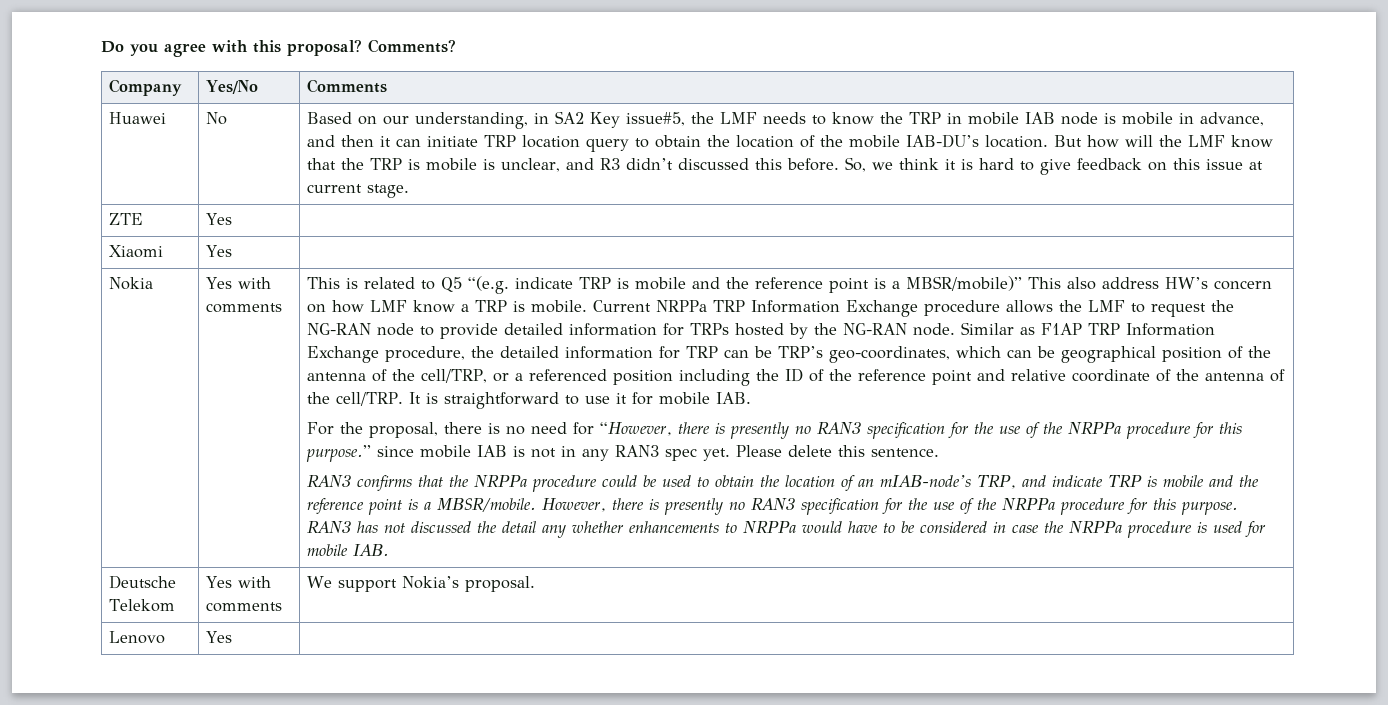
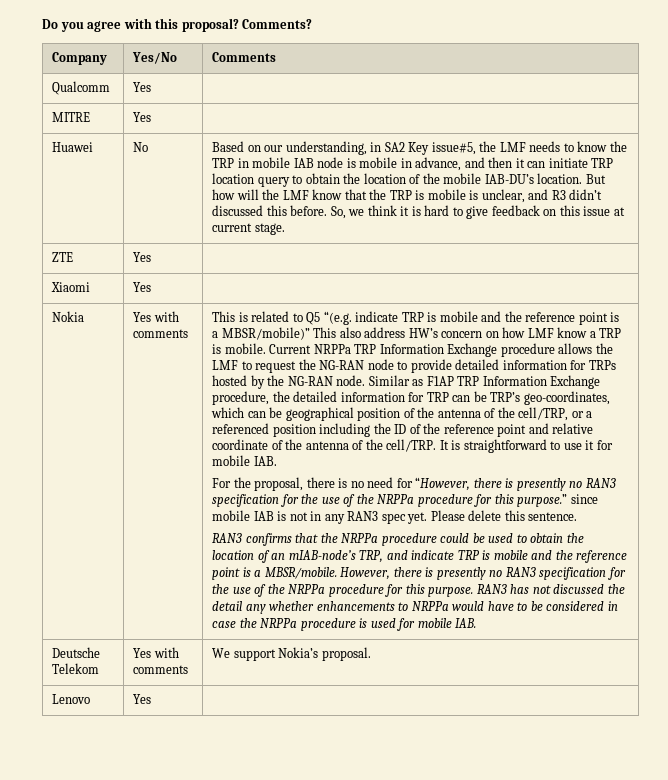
+ Qualcomm | Yes |
+ MITRE | Yes |

